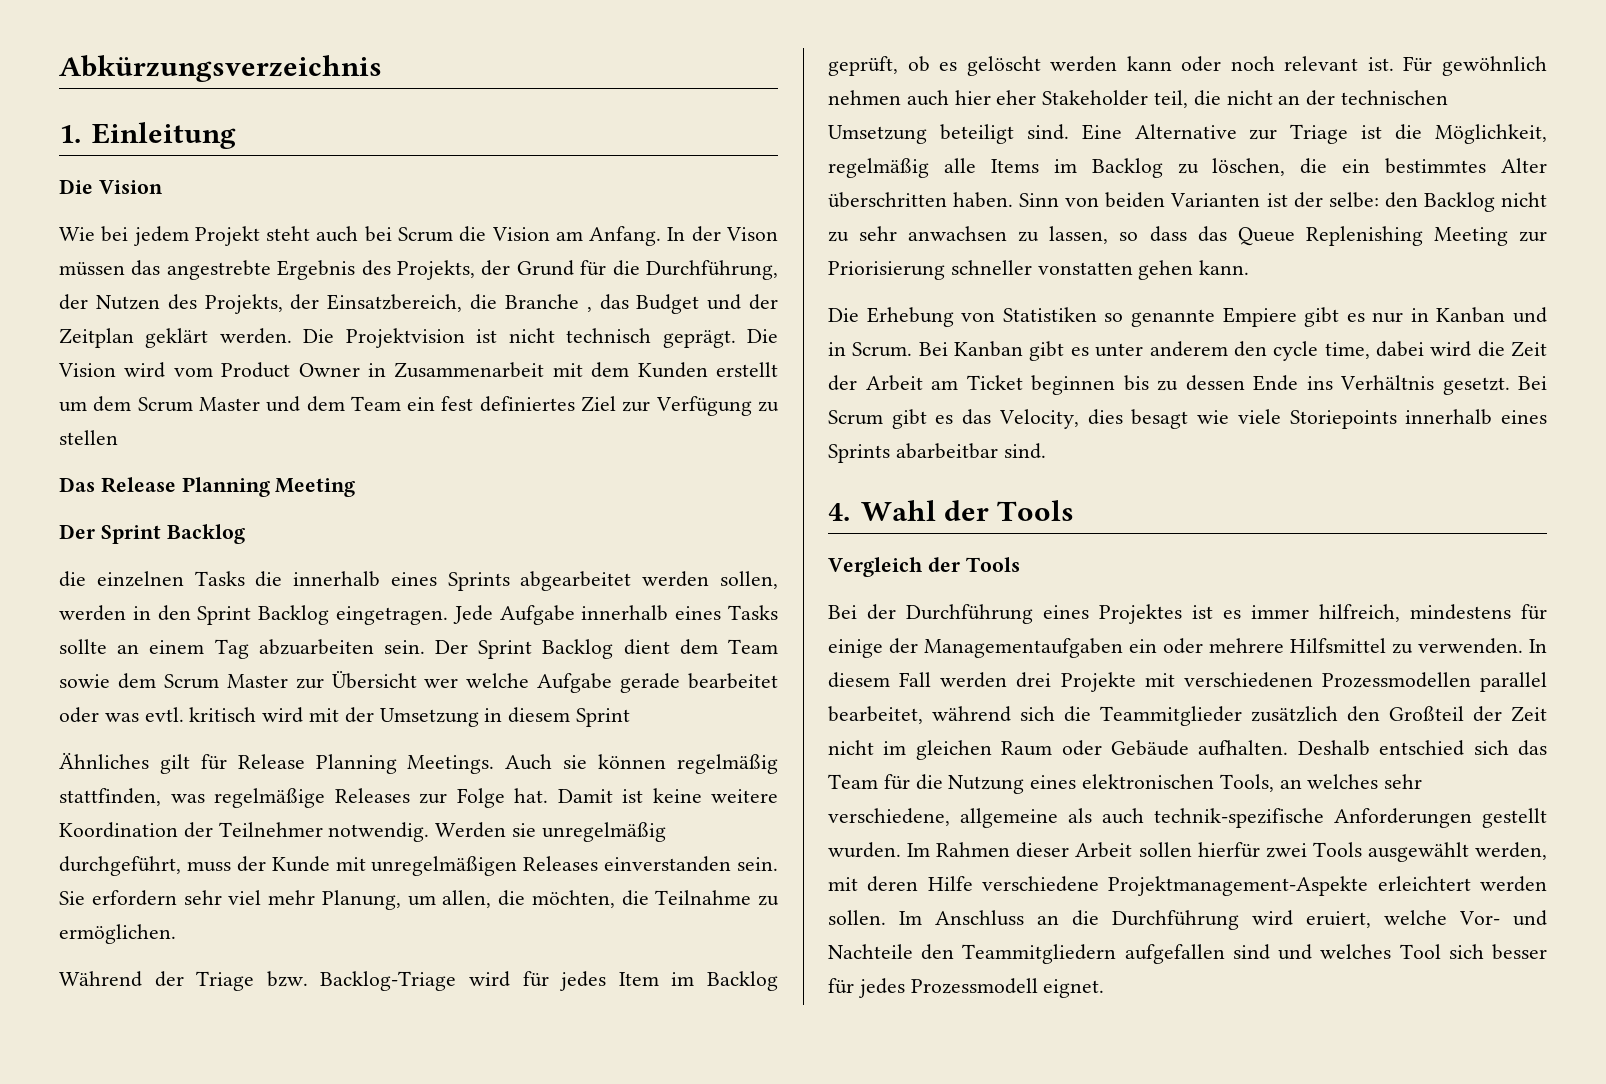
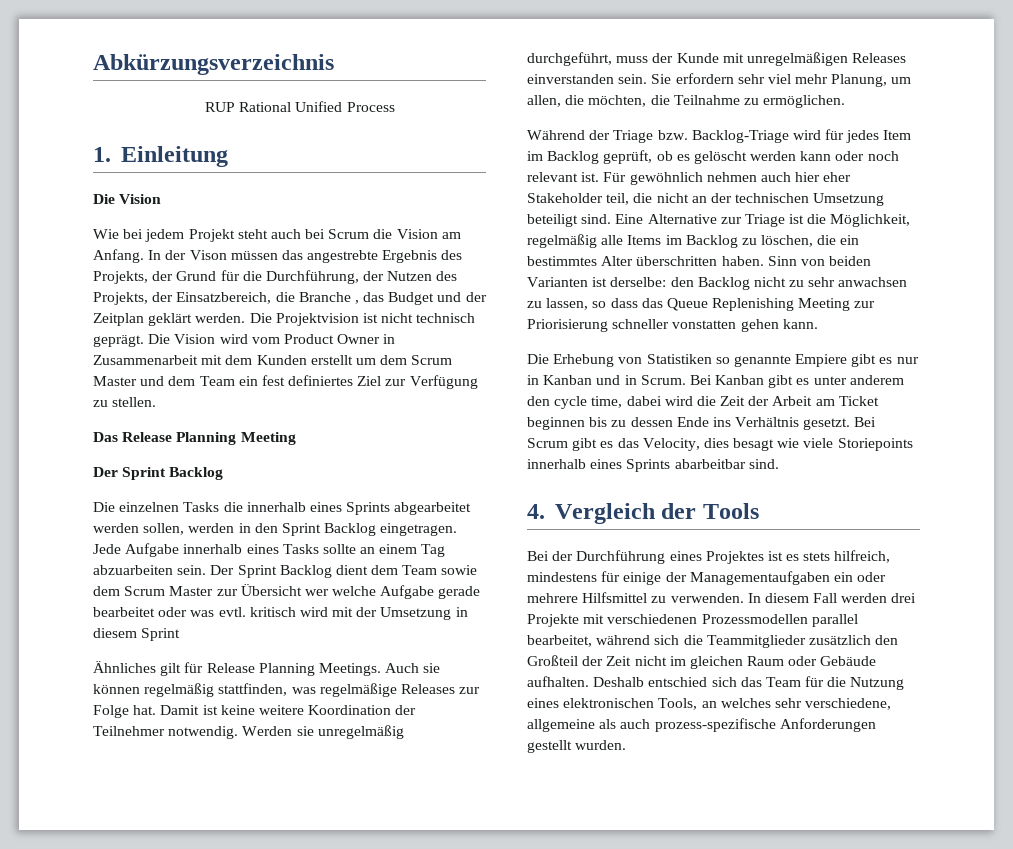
+ RUP Rational Unified Process
- Die Vision wird vom Product Owner in Zusammenarbeit mit dem Kunden erstellt um dem Scrum Master und dem Team ein fest definiertes Ziel zur Verfügung zu stellen
+ Die Vision wird vom Product Owner in Zusammenarbeit mit dem Kunden erstellt um dem Scrum Master und dem Team ein fest definiertes Ziel zur Verfügung zu stellen.
- die einzelnen Tasks die innerhalb eines Sprints abgearbeitet werden sollen, werden in den Sprint Backlog eingetragen.
+ Die einzelnen Tasks die innerhalb eines Sprints abgearbeitet werden sollen, werden in den Sprint Backlog eingetragen.
- Sinn von beiden Varianten ist der selbe: den Backlog nicht zu sehr anwachsen zu lassen, so dass das Queue Replenishing Meeting zur Priorisierung schneller vonstatten gehen kann.
+ Sinn von beiden Varianten ist derselbe: den Backlog nicht zu sehr anwachsen zu lassen, so dass das Queue Replenishing Meeting zur Priorisierung schneller vonstatten gehen kann.
- 4. Wahl der Tools
- Vergleich der Tools
+ 4. Vergleich der Tools
- Bei der Durchführung eines Projektes ist es immer hilfreich, mindestens für einige der Managementaufgaben ein oder mehrere Hilfsmittel zu verwenden.
+ Bei der Durchführung eines Projektes ist es stets hilfreich, mindestens für einige der Managementaufgaben ein oder mehrere Hilfsmittel zu verwenden.
- Deshalb entschied sich das Team für die Nutzung eines elektronischen Tools, an welches sehr verschiedene, allgemeine als auch technik-spezifische Anforderungen gestellt wurden. Im Rahmen dieser Arbeit sollen hierfür zwei Tools ausgewählt werden, mit deren Hilfe verschiedene Projektmanagement-Aspekte erleichtert werden sollen. Im Anschluss an die Durchführung wird eruiert, welche Vor- und Nachteile den Teammitgliedern aufgefallen sind und welches Tool sich besser für jedes Prozessmodell eignet.
+ Deshalb entschied sich das Team für die Nutzung eines elektronischen Tools, an welches sehr verschiedene, allgemeine als auch prozess-spezifische Anforderungen gestellt wurden.

